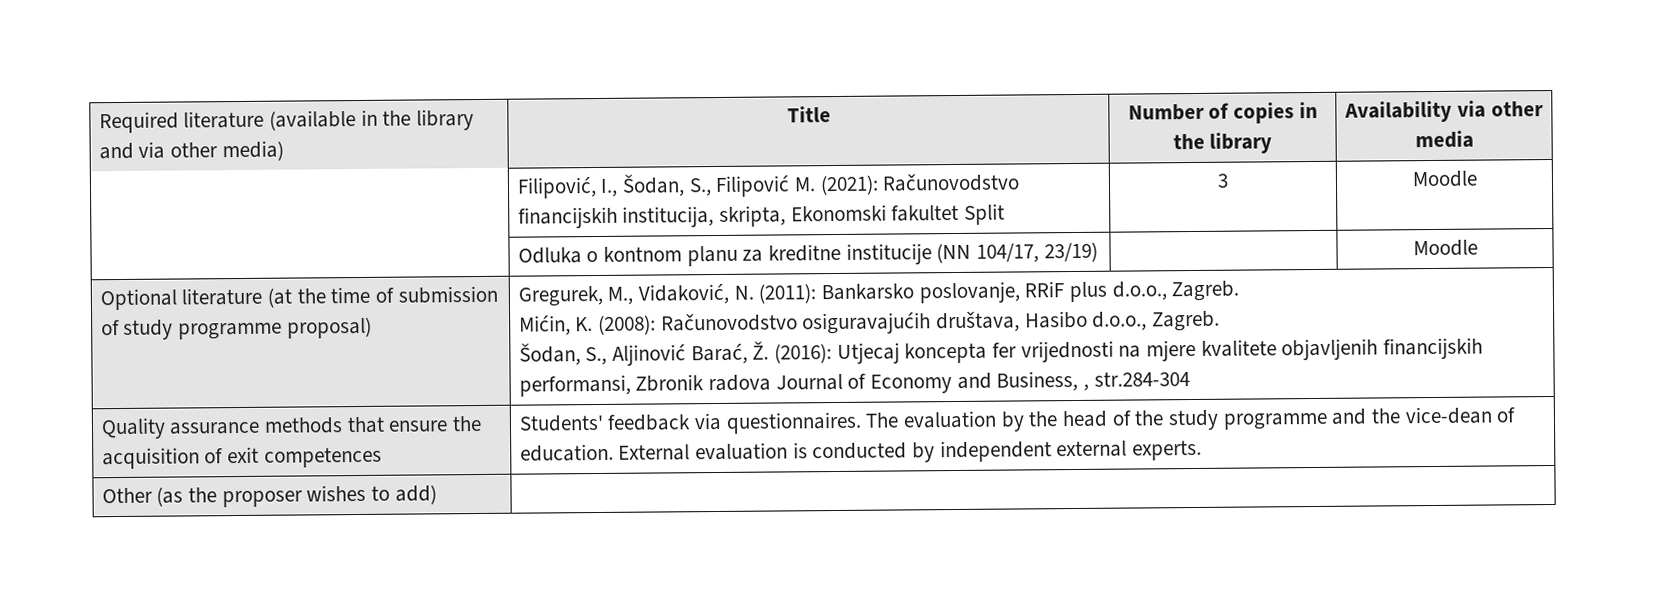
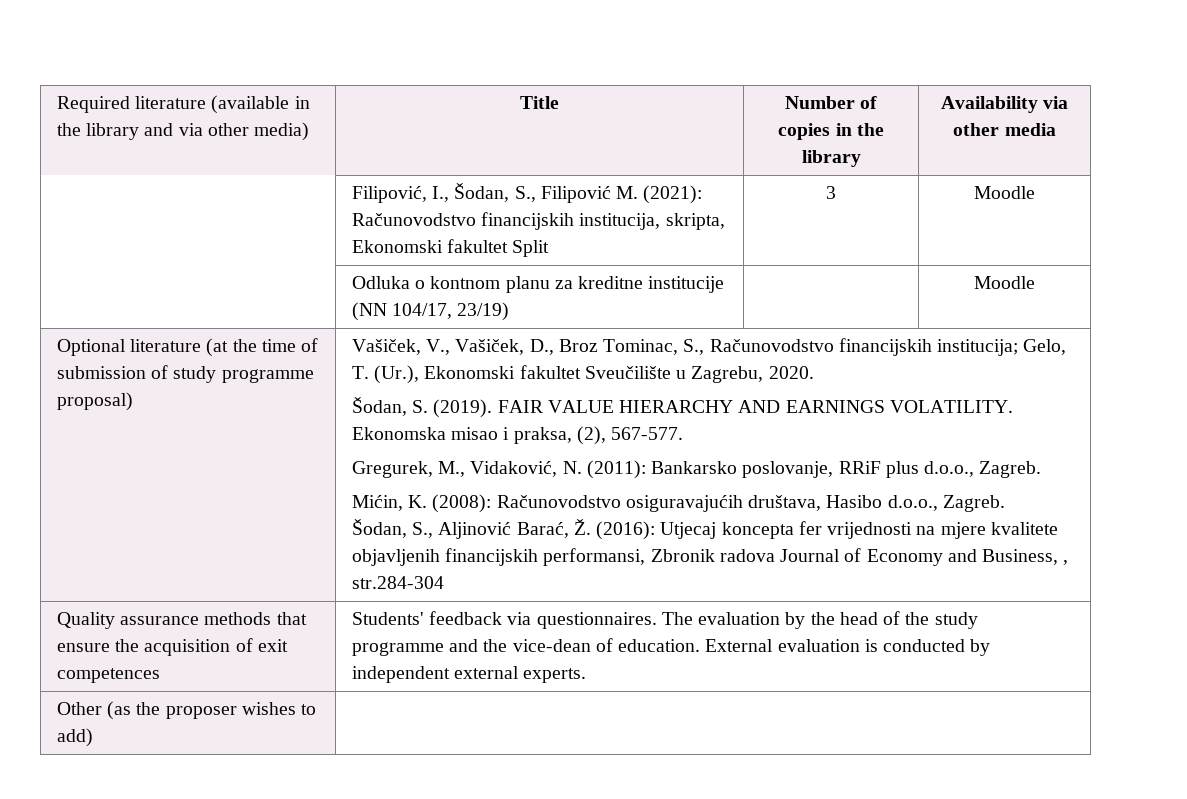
+ Vašiček, V., Vašiček, D., Broz Tominac, S., Računovodstvo financijskih institucija; Gelo, T. (Ur.), Ekonomski fakultet Sveučilište u Zagrebu, 2020.
+ Šodan, S. (2019). FAIR VALUE HIERARCHY AND EARNINGS VOLATILITY. Ekonomska misao i praksa, (2), 567-577.

